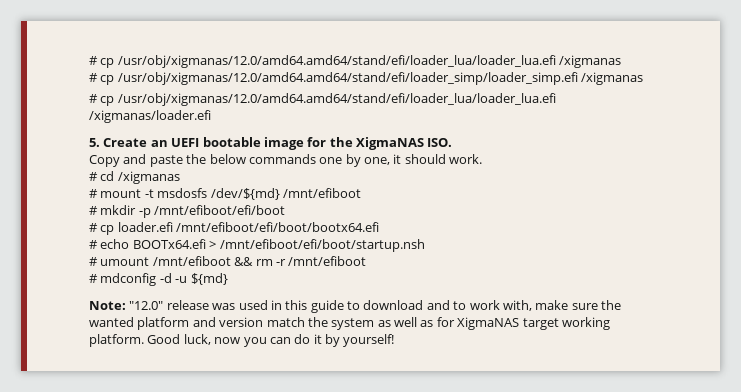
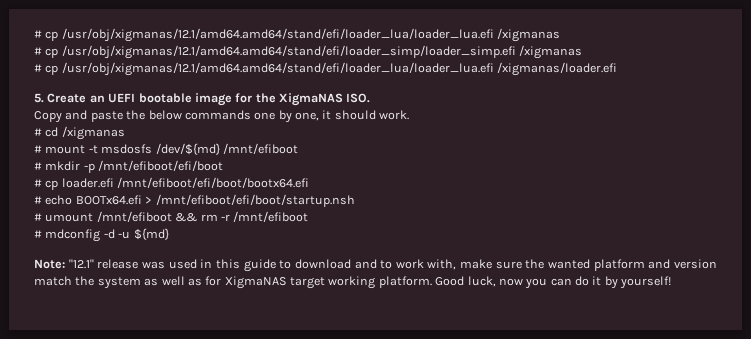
- # cp /usr/obj/xigmanas/12.0/amd64.amd64/stand/efi/loader_lua/loader_lua.efi /xigmanas
- # cp /usr/obj/xigmanas/12.0/amd64.amd64/stand/efi/loader_simp/loader_simp.efi /xigmanas
- # cp /usr/obj/xigmanas/12.0/amd64.amd64/stand/efi/loader_lua/loader_lua.efi /xigmanas/loader.efi
+ # cp /usr/obj/xigmanas/12.1/amd64.amd64/stand/efi/loader_lua/loader_lua.efi /xigmanas
+ # cp /usr/obj/xigmanas/12.1/amd64.amd64/stand/efi/loader_simp/loader_simp.efi /xigmanas
+ # cp /usr/obj/xigmanas/12.1/amd64.amd64/stand/efi/loader_lua/loader_lua.efi /xigmanas/loader.efi
- Note: "12.0" release was used in this guide to download and to work with, make sure the wanted platform and version match the system as well as for XigmaNAS target working platform.
+ Note: "12.1" release was used in this guide to download and to work with, make sure the wanted platform and version match the system as well as for XigmaNAS target working platform.

